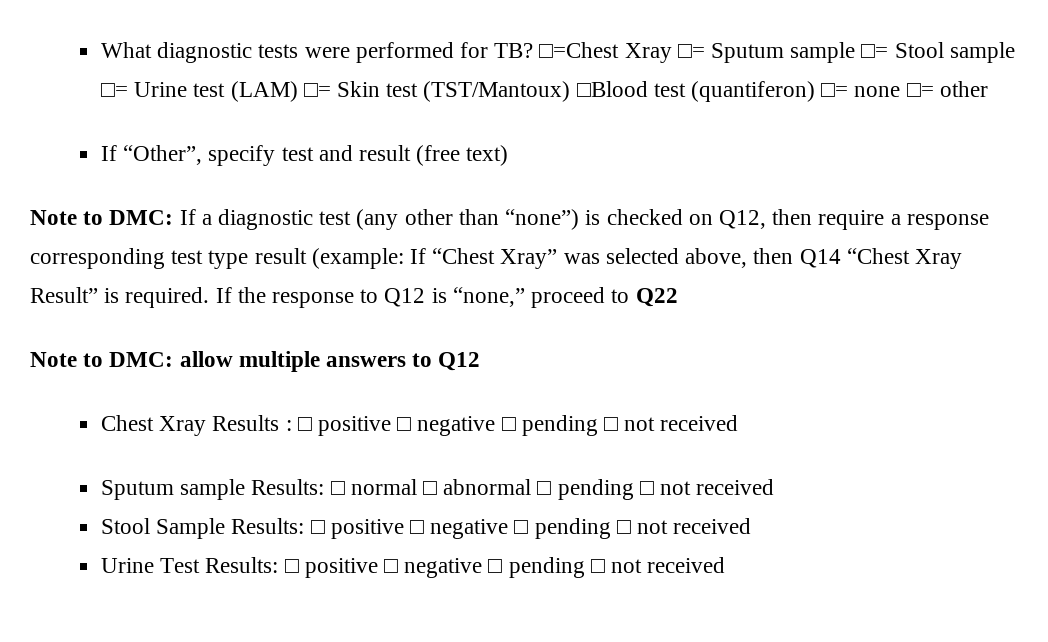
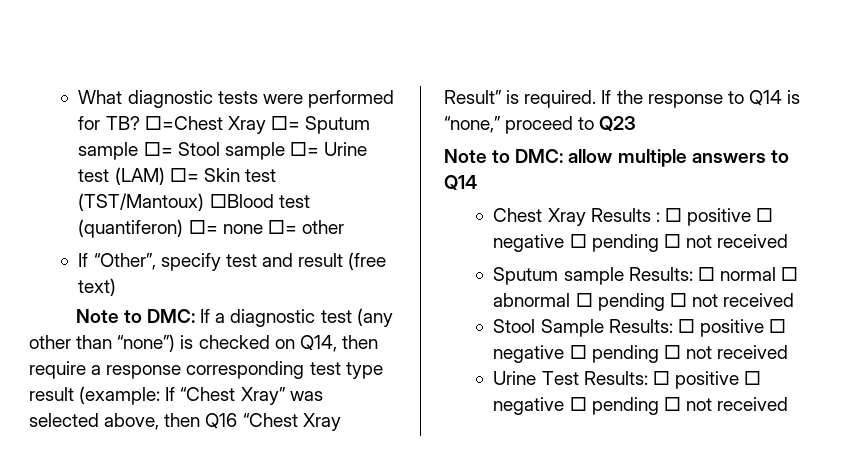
- Note to DMC: If a diagnostic test (any other than “none”) is checked on Q12, then require a response corresponding test type result (example: If “Chest Xray” was selected above, then Q14 “Chest Xray Result” is required.
+ Note to DMC: If a diagnostic test (any other than “none”) is checked on Q14, then require a response corresponding test type result (example: If “Chest Xray” was selected above, then Q16 “Chest Xray Result” is required.
- If the response to Q12 is “none,” proceed to Q22
+ If the response to Q14 is “none,” proceed to Q23
- Note to DMC: allow multiple answers to Q12
+ Note to DMC: allow multiple answers to Q14

